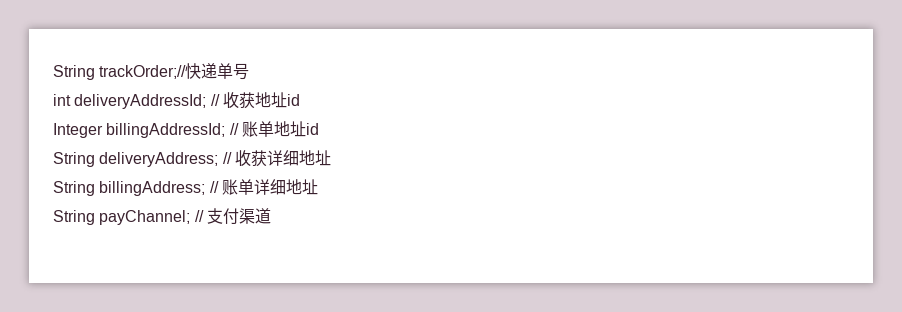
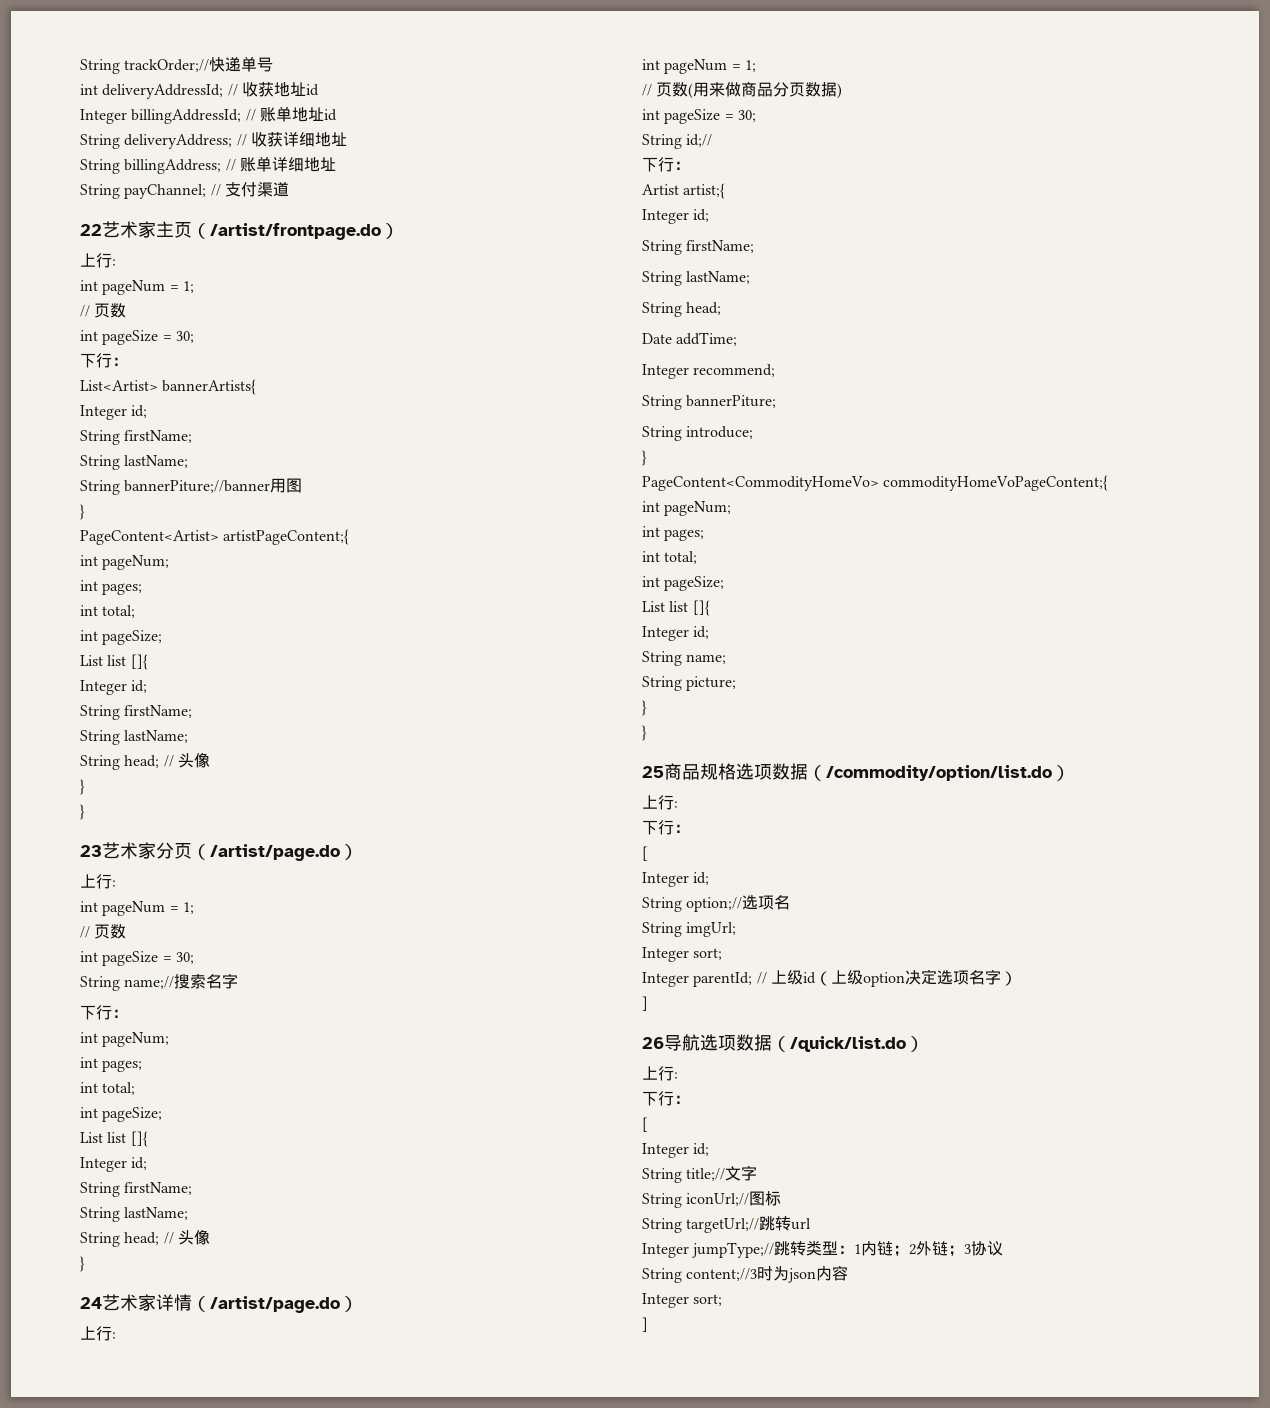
+ 22艺术家主页（/artist/frontpage.do）
+ 上行:
+ int pageNum = 1;
+ // 页数
+ int pageSize = 30;
+ 下行：
+ List<Artist> bannerArtists{
+ Integer id;
+ String firstName;
+ String lastName;
+ String bannerPiture;//banner用图
+ }
+ PageContent<Artist> artistPageContent;{
+ int pageNum;
+ int pages;
+ int total;
+ int pageSize;
+ List list []{
+ Integer id;
+ String firstName;
+ String lastName;
+ String head; // 头像
+ }
+ }
+ 23艺术家分页（/artist/page.do）
+ 上行:
+ int pageNum = 1;
+ // 页数
+ int pageSize = 30;
+ String name;//搜索名字
+ 下行：
+ int pageNum;
+ int pages;
+ int total;
+ int pageSize;
+ List list []{
+ Integer id;
+ String firstName;
+ String lastName;
+ String head; // 头像
+ }
+ 24艺术家详情（/artist/page.do）
+ 上行:
+ int pageNum = 1;
+ // 页数(用来做商品分页数据)
+ int pageSize = 30;
+ String id;//
+ 下行：
+ Artist artist;{
+ Integer id;
+ String firstName;
+ String lastName;
+ String head;
+ Date addTime;
+ Integer recommend;
+ String bannerPiture;
+ String introduce;
+ }
+ PageContent<CommodityHomeVo> commodityHomeVoPageContent;{
+ int pageNum;
+ int pages;
+ int total;
+ int pageSize;
+ List list []{
+ Integer id;
+ String name;
+ String picture;
+ }
+ }
+ 25商品规格选项数据（/commodity/option/list.do）
+ 上行:
+ 下行：
+ [
+ Integer id;
+ String option;//选项名
+ String imgUrl;
+ Integer sort;
+ Integer parentId; // 上级id（上级option决定选项名字）
+ ]
+ 26导航选项数据（/quick/list.do）
+ 上行:
+ 下行：
+ [
+ Integer id;
+ String title;//文字
+ String iconUrl;//图标
+ String targetUrl;//跳转url
+ Integer jumpType;//跳转类型：1内链；2外链；3协议
+ String content;//3时为json内容
+ Integer sort;
+ ]

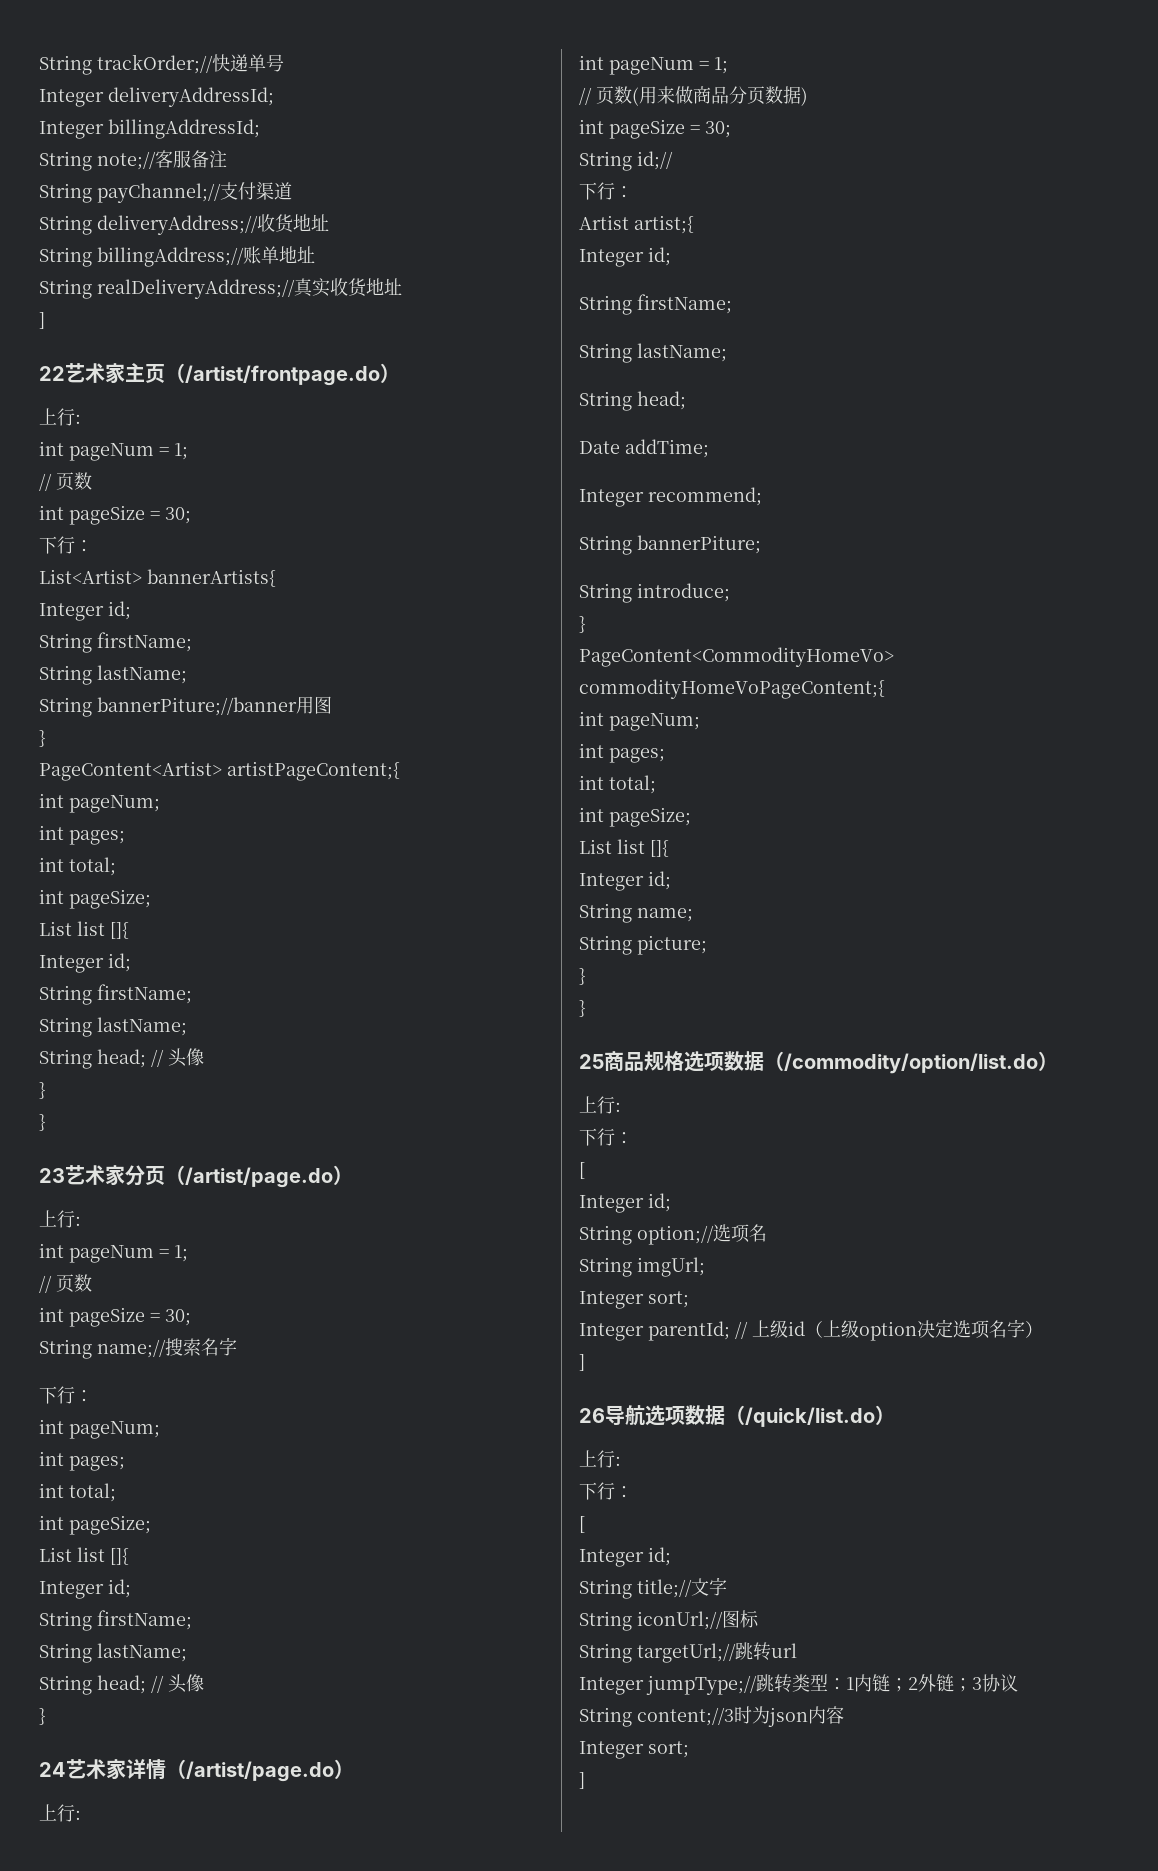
- int deliveryAddressId; // 收获地址id
- Integer billingAddressId; // 账单地址id
- String deliveryAddress; // 收获详细地址
- String billingAddress; // 账单详细地址
- String payChannel; // 支付渠道
+ Integer deliveryAddressId;
+ Integer billingAddressId;
+ String note;//客服备注
+ String payChannel;//支付渠道
+ String deliveryAddress;//收货地址
+ String billingAddress;//账单地址
+ String realDeliveryAddress;//真实收货地址
+ ]

